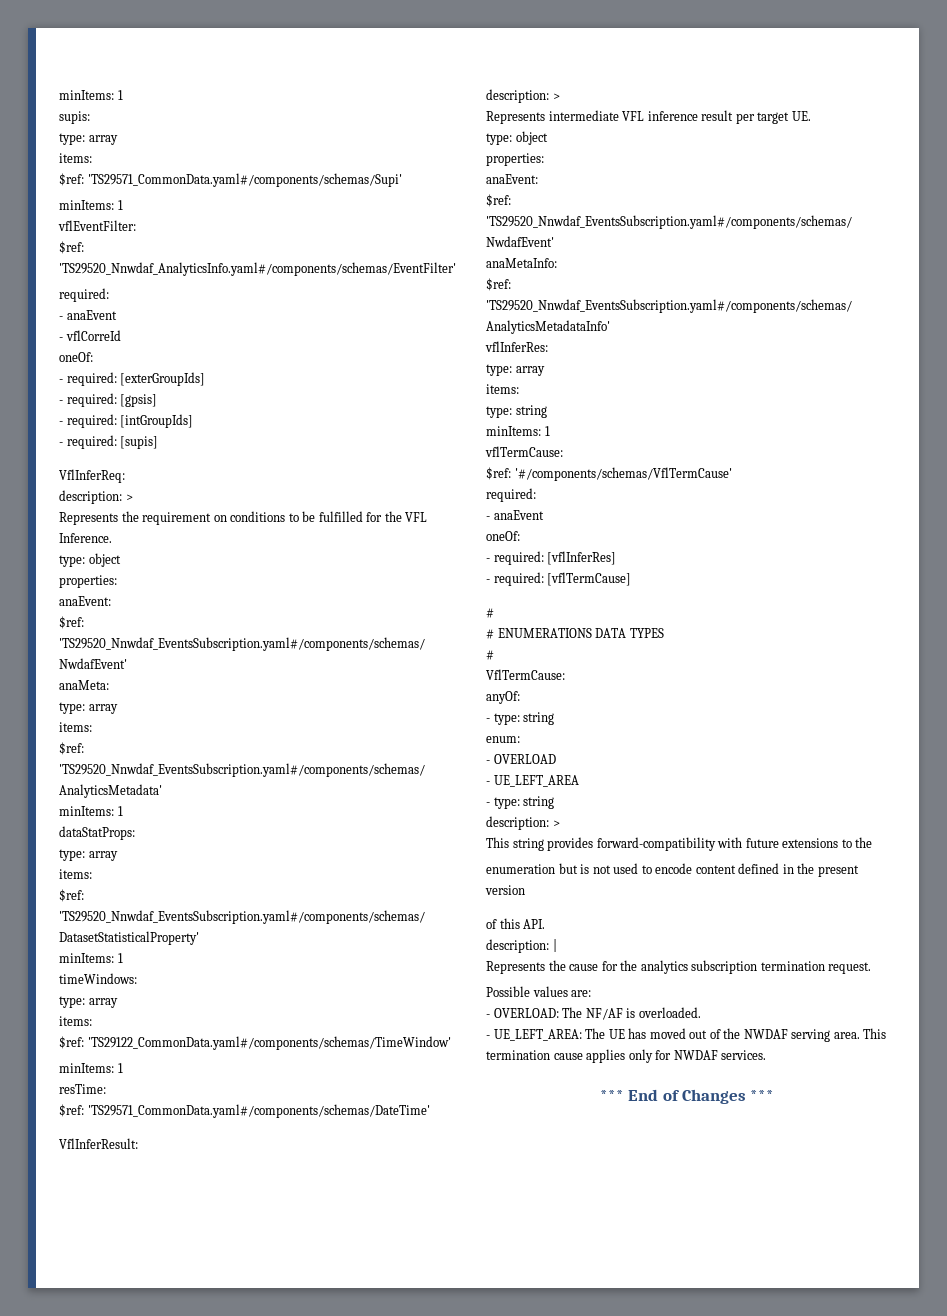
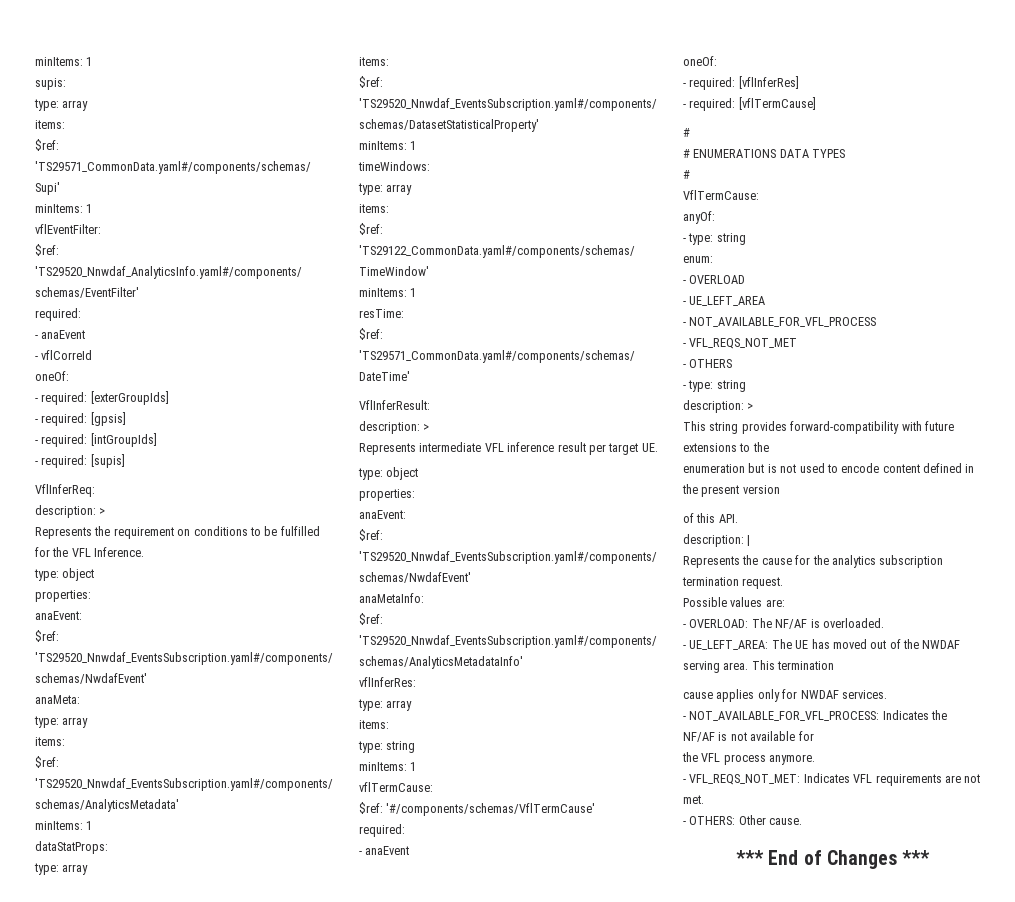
+ - NOT_AVAILABLE_FOR_VFL_PROCESS
+ - VFL_REQS_NOT_MET
+ - OTHERS
- This termination cause applies only for NWDAF services.
+ This termination
+ cause applies only for NWDAF services.
+ - NOT_AVAILABLE_FOR_VFL_PROCESS: Indicates the NF/AF is not available for
+ the VFL process anymore.
+ - VFL_REQS_NOT_MET: Indicates VFL requirements are not met.
+ - OTHERS: Other cause.

